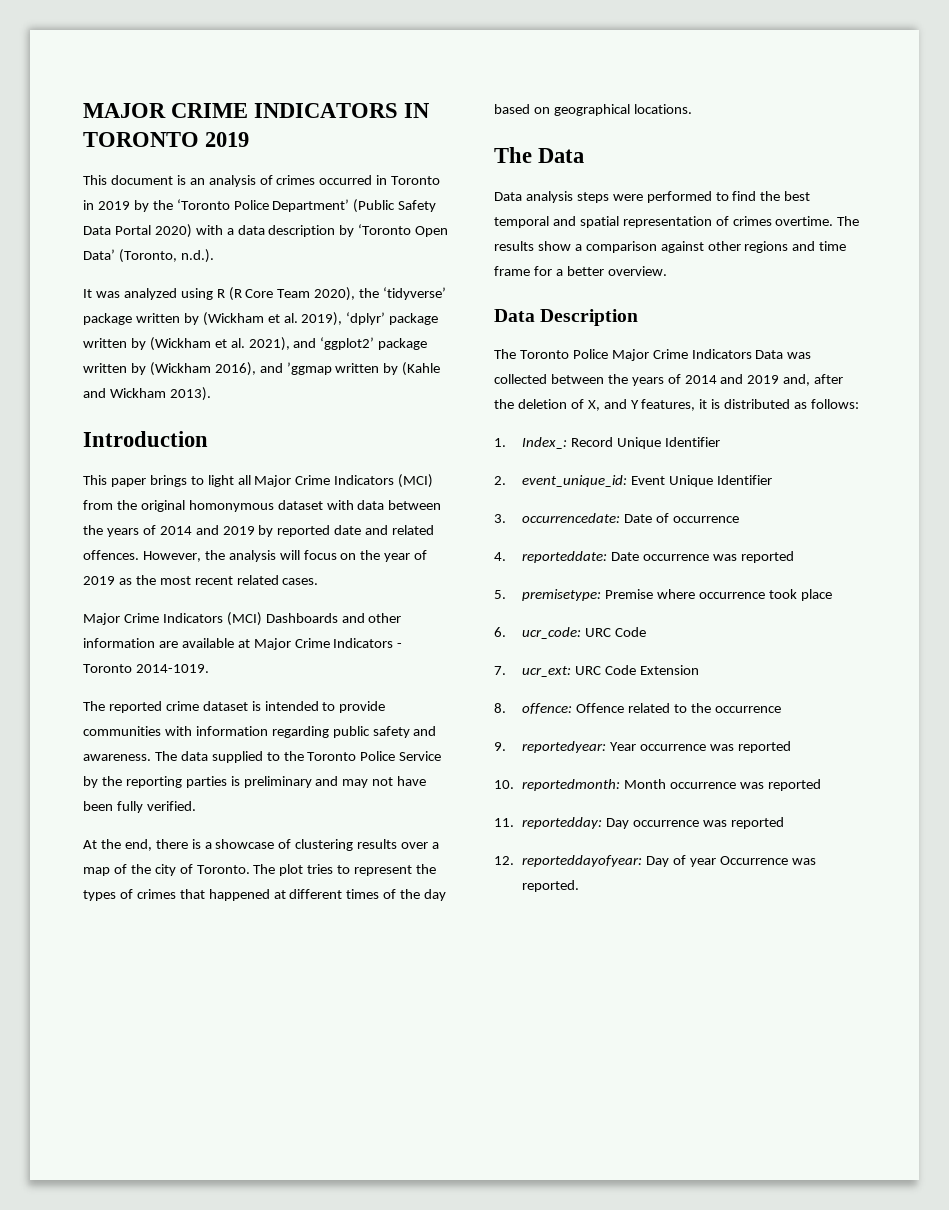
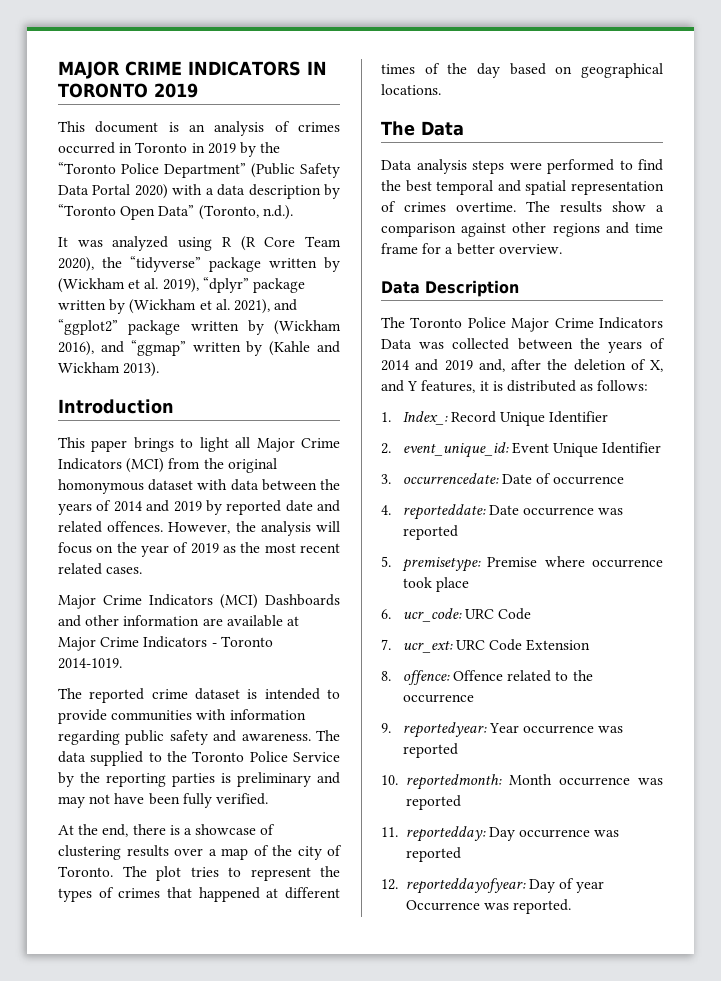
- This document is an analysis of crimes occurred in Toronto in 2019 by the ‘Toronto Police Department’ (Public Safety Data Portal 2020) with a data description by ‘Toronto Open Data’ (Toronto, n.d.).
+ This document is an analysis of crimes occurred in Toronto in 2019 by the “Toronto Police Department” (Public Safety Data Portal 2020) with a data description by “Toronto Open Data” (Toronto, n.d.).
- It was analyzed using R (R Core Team 2020), the ‘tidyverse’ package written by (Wickham et al. 2019), ‘dplyr’ package written by (Wickham et al. 2021), and ‘ggplot2’ package written by (Wickham 2016), and ’ggmap written by (Kahle and Wickham 2013).
+ It was analyzed using R (R Core Team 2020), the “tidyverse” package written by (Wickham et al. 2019), “dplyr” package written by (Wickham et al. 2021), and “ggplot2” package written by (Wickham 2016), and “ggmap” written by (Kahle and Wickham 2013).

